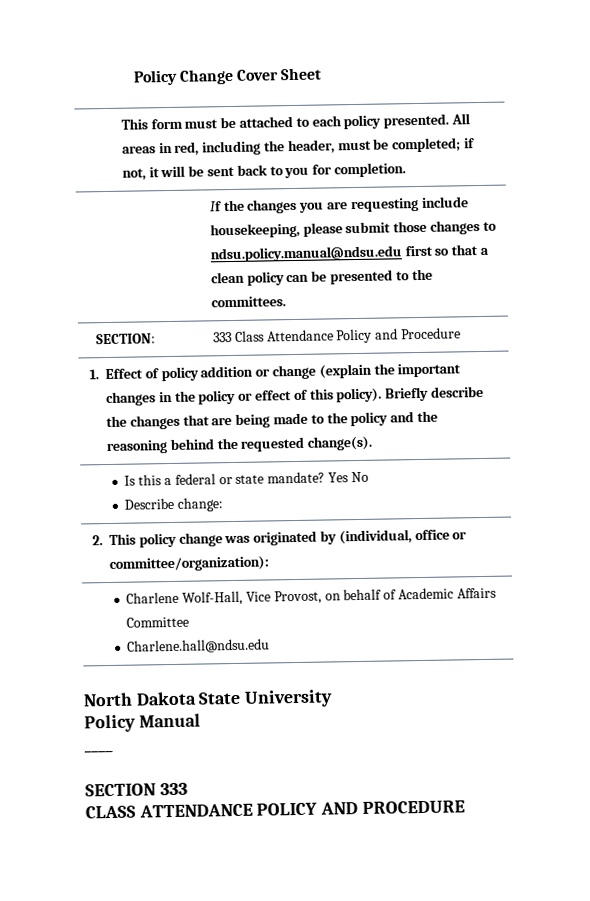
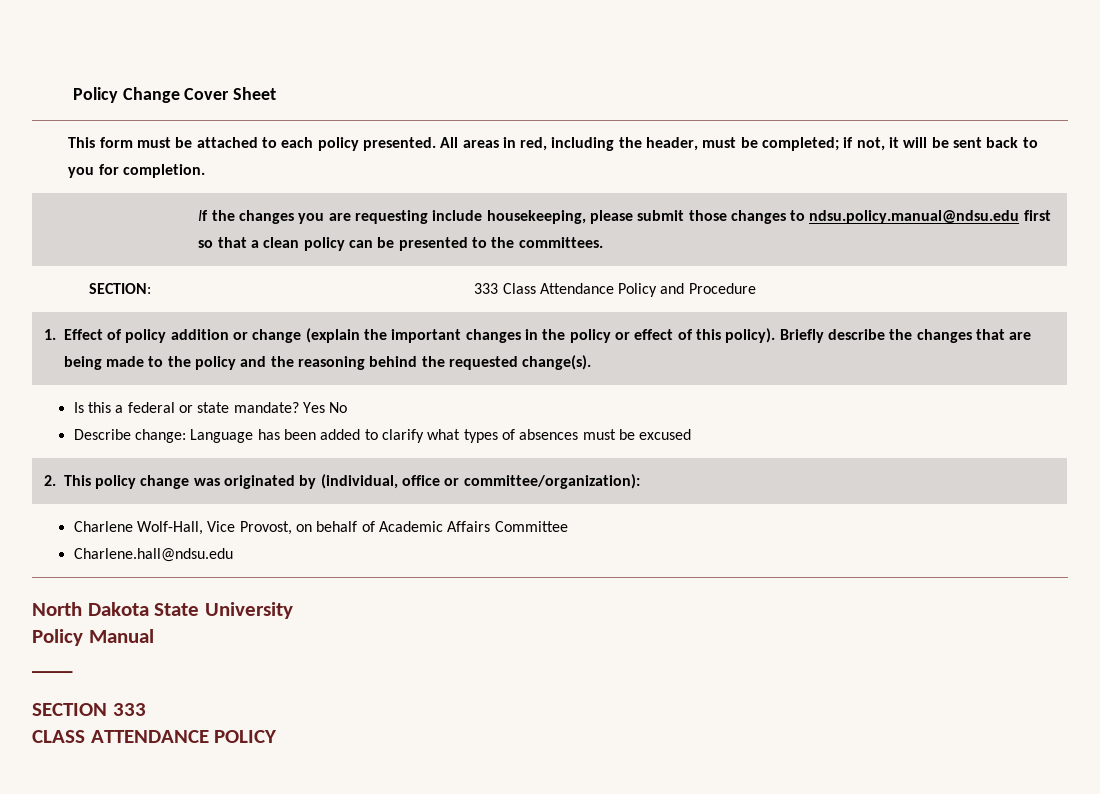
  Is this a federal or state mandate? Yes No
- Describe change:
+ Describe change: Language has been added to clarify what types of absences must be excused
- CLASS ATTENDANCE POLICY AND PROCEDURE
+ CLASS ATTENDANCE POLICY

